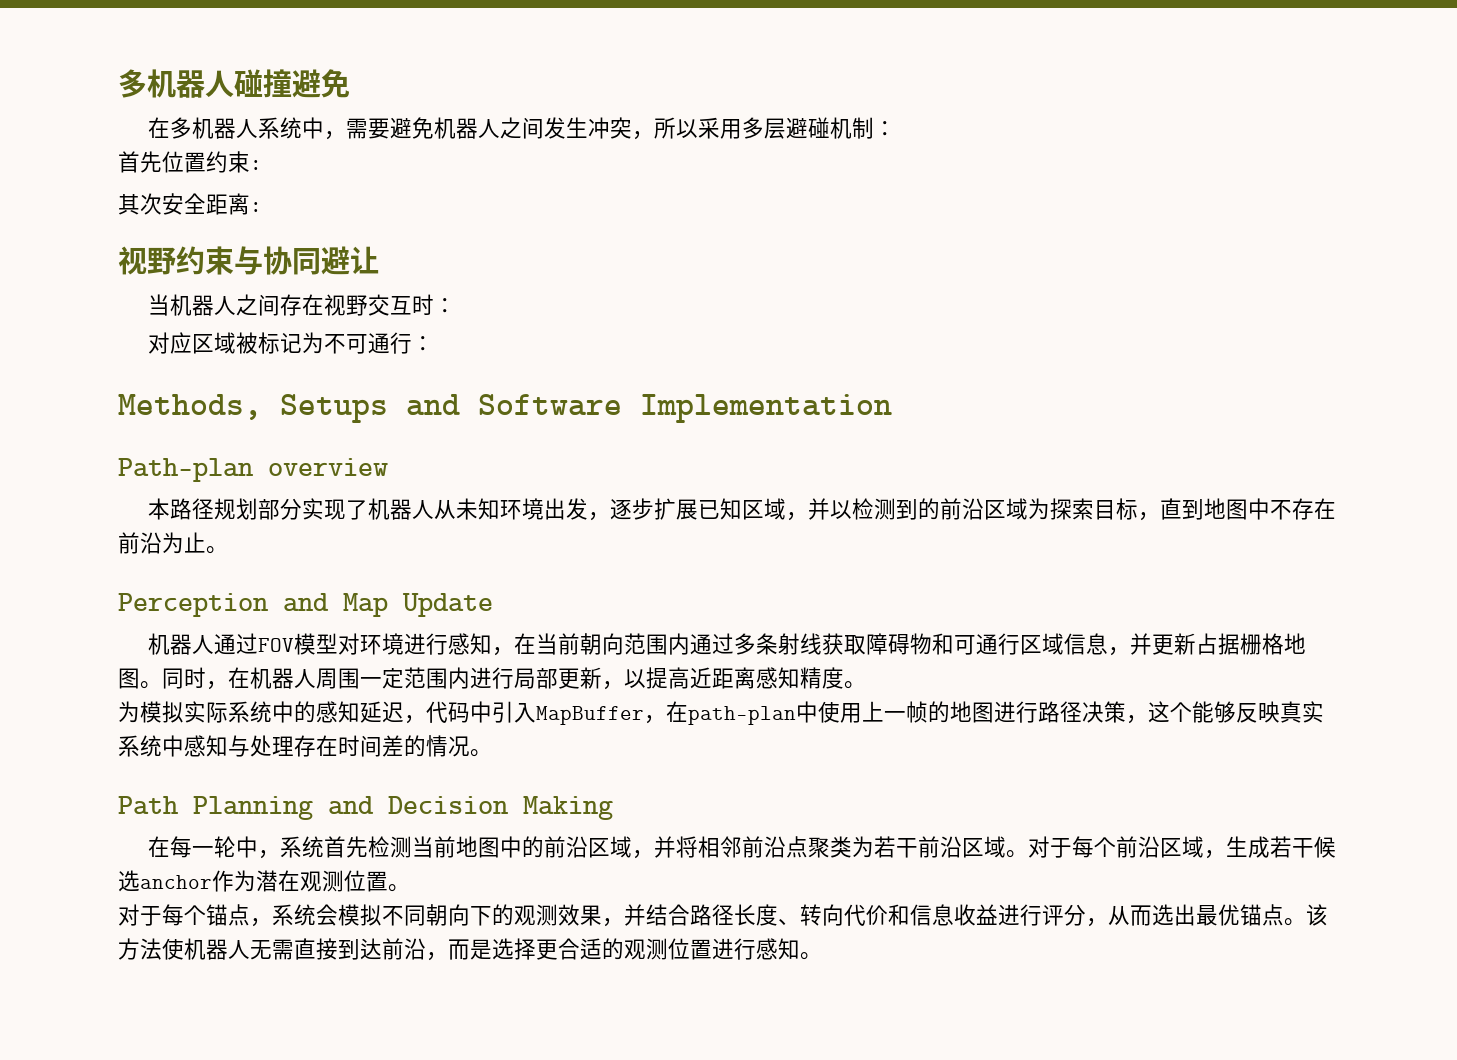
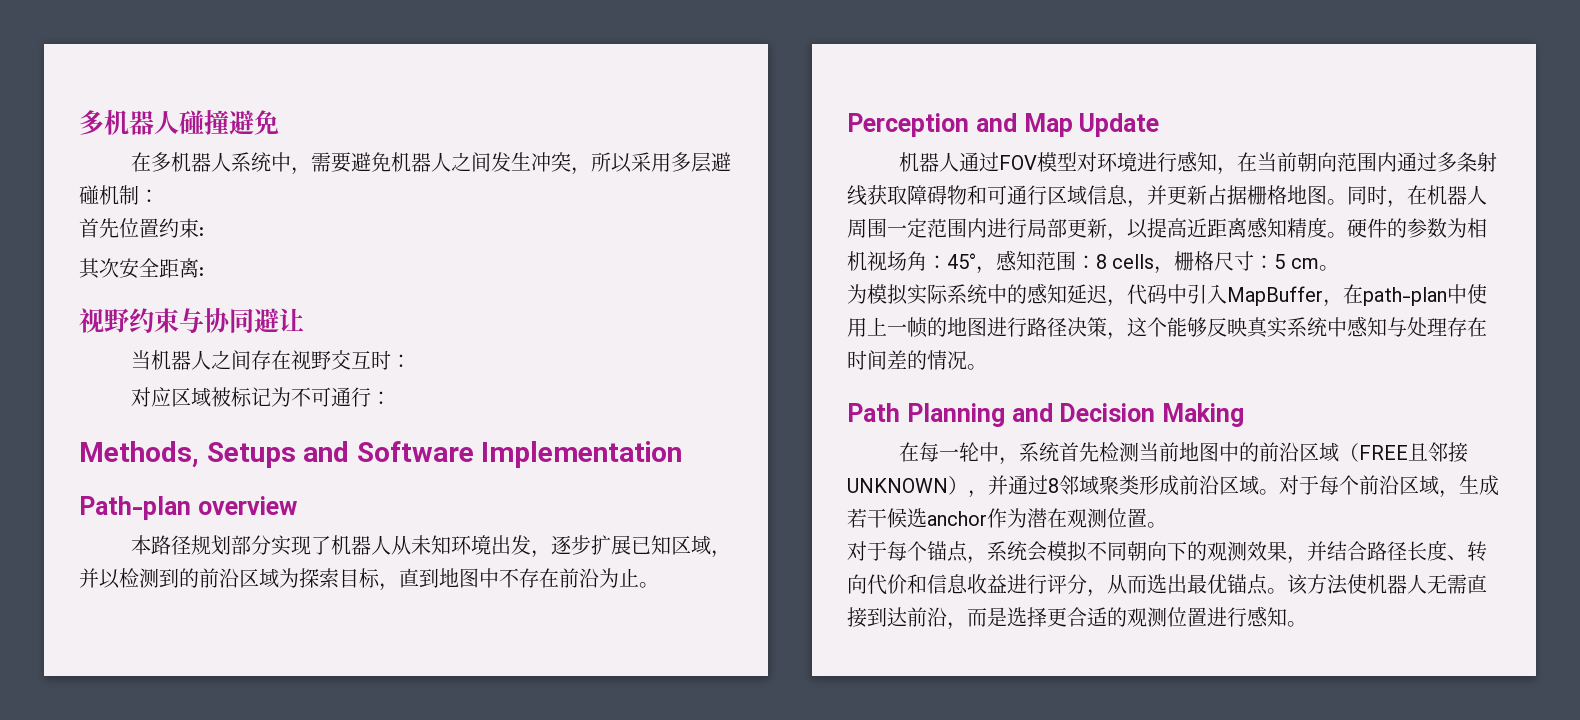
+ 硬件的参数为相机视场角：45°，感知范围：8 cells，栅格尺寸：5 cm。
- 在每一轮中，系统首先检测当前地图中的前沿区域，并将相邻前沿点聚类为若干前沿区域。
+ 在每一轮中，系统首先检测当前地图中的前沿区域（FREE且邻接UNKNOWN），并通过8邻域聚类形成前沿区域。

